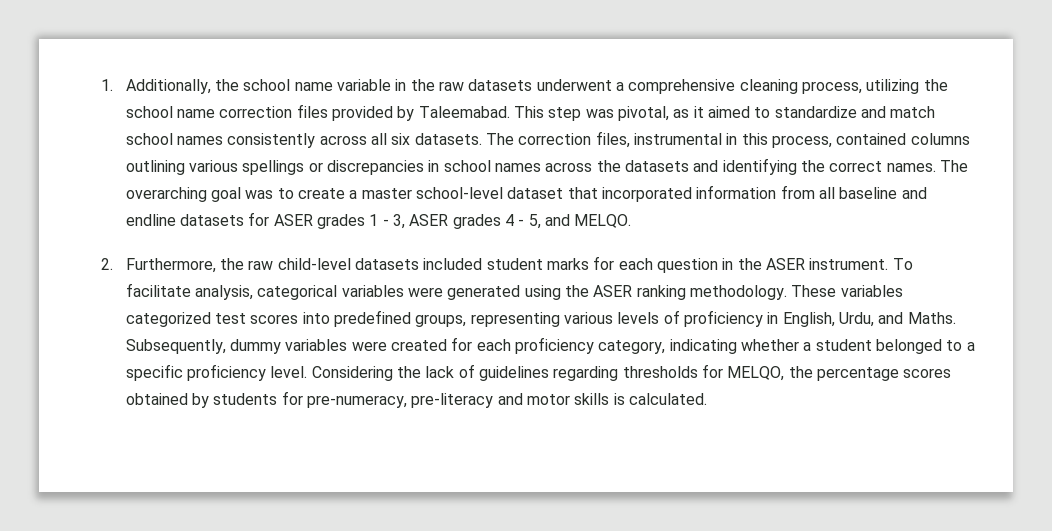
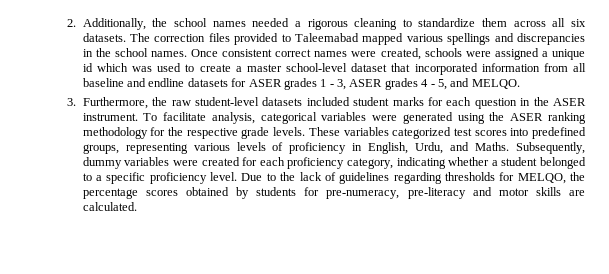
- 1. Additionally, the school name variable in the raw datasets underwent a comprehensive cleaning process, utilizing the school name correction files provided by Taleemabad. This step was pivotal, as it aimed to standardize and match school names consistently across all six datasets.
+ 2. Additionally, the school names needed a rigorous cleaning to standardize them across all six datasets.
- The correction files, instrumental in this process, contained columns outlining various spellings or discrepancies in school names across the datasets and identifying the correct names. The overarching goal was to create a master school-level dataset that incorporated information from all baseline and endline datasets for ASER grades 1 - 3, ASER grades 4 - 5, and MELQO.
+ The correction files provided to Taleemabad mapped various spellings and discrepancies in the school names. Once consistent correct names were created, schools were assigned a unique id which was used to create a master school-level dataset that incorporated information from all baseline and endline datasets for ASER grades 1 - 3, ASER grades 4 - 5, and MELQO.
- 2. Furthermore, the raw child-level datasets included student marks for each question in the ASER instrument.
+ 3. Furthermore, the raw student-level datasets included student marks for each question in the ASER instrument.
- To facilitate analysis, categorical variables were generated using the ASER ranking methodology.
+ To facilitate analysis, categorical variables were generated using the ASER ranking methodology for the respective grade levels.
- Considering the lack of guidelines regarding thresholds for MELQO, the percentage scores obtained by students for pre-numeracy, pre-literacy and motor skills is calculated.
+ Due to the lack of guidelines regarding thresholds for MELQO, the percentage scores obtained by students for pre-numeracy, pre-literacy and motor skills are calculated.

